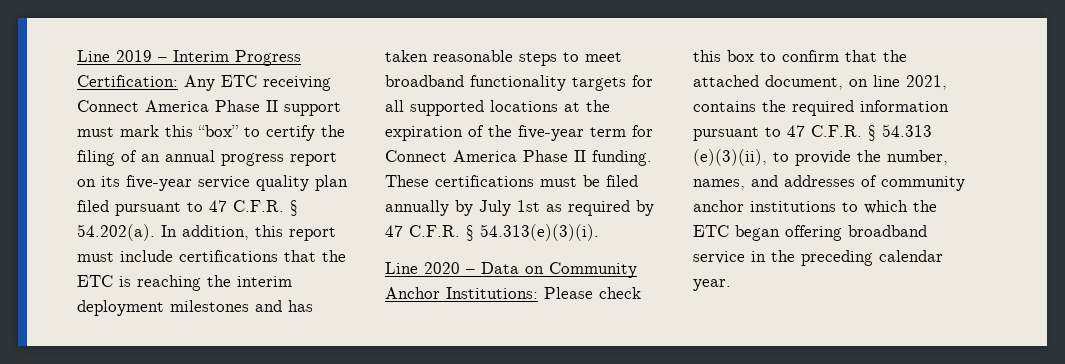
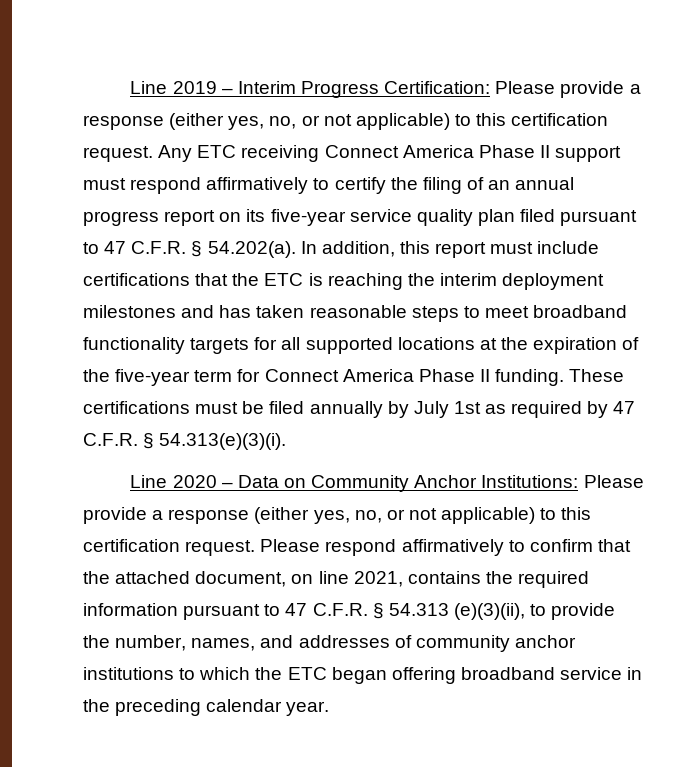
- Line 2019 – Interim Progress Certification:
+ Line 2019 – Interim Progress Certification: Please provide a response (either yes, no, or not applicable) to this certification request.
- Any ETC receiving Connect America Phase II support must mark this “box” to certify the filing of an annual progress report on its five-year service quality plan filed pursuant to 47 C.F.R. § 54.202(a). In addition, this report must include certifications that the ETC is reaching the interim deployment milestones and has taken reasonable steps to meet broadband functionality targets for all supported locations at the expiration of the five-year term for Connect America Phase II funding.
+ Any ETC receiving Connect America Phase II support must respond affirmatively to certify the filing of an annual progress report on its five-year service quality plan filed pursuant to 47 C.F.R. § 54.202(a). In addition, this report must include certifications that the ETC is reaching the interim deployment milestones and has taken reasonable steps to meet broadband functionality targets for all supported locations at the expiration of the five-year term for Connect America Phase II funding.
- Line 2020 – Data on Community Anchor Institutions: Please check this box to confirm that the attached document, on line 2021, contains the required information pursuant to 47 C.F.R. § 54.313 (e)(3)(ii), to provide the number, names, and addresses of community anchor institutions to which the ETC began offering broadband service in the preceding calendar year.
+ Line 2020 – Data on Community Anchor Institutions: Please provide a response (either yes, no, or not applicable) to this certification request. Please respond affirmatively to confirm that the attached document, on line 2021, contains the required information pursuant to 47 C.F.R. § 54.313 (e)(3)(ii), to provide the number, names, and addresses of community anchor institutions to which the ETC began offering broadband service in the preceding calendar year.

